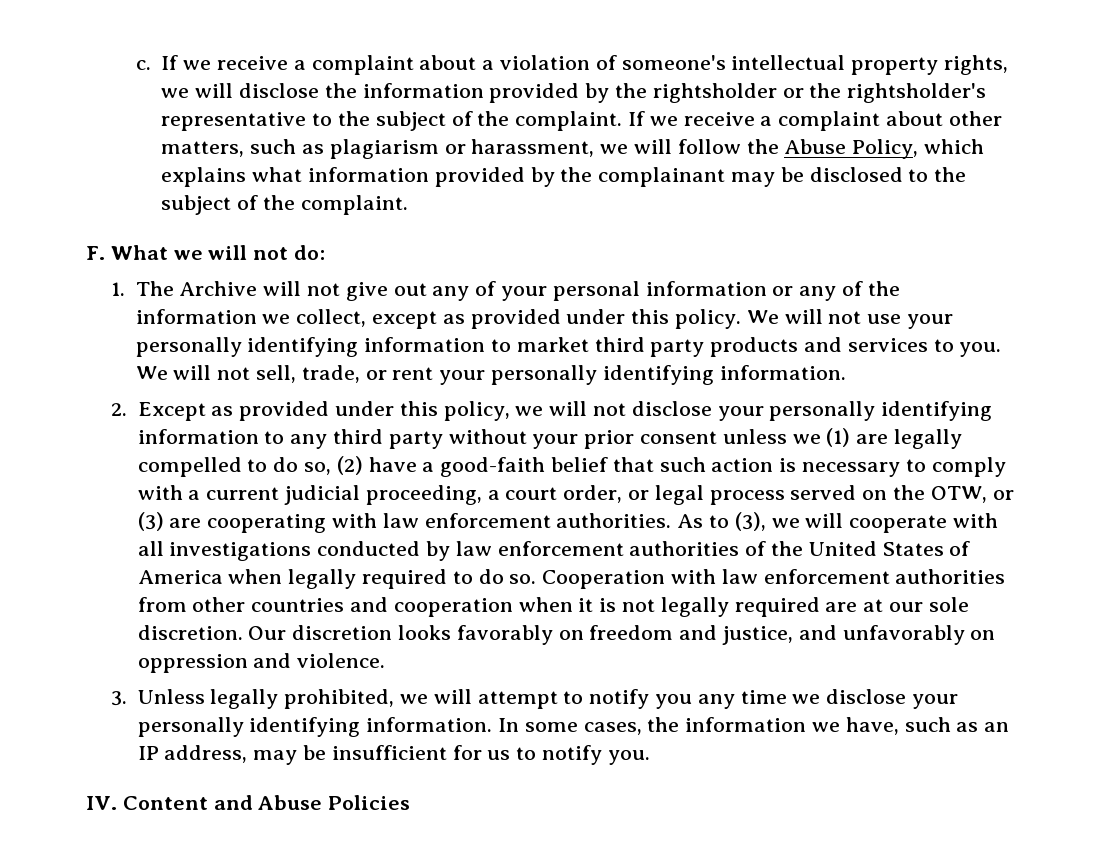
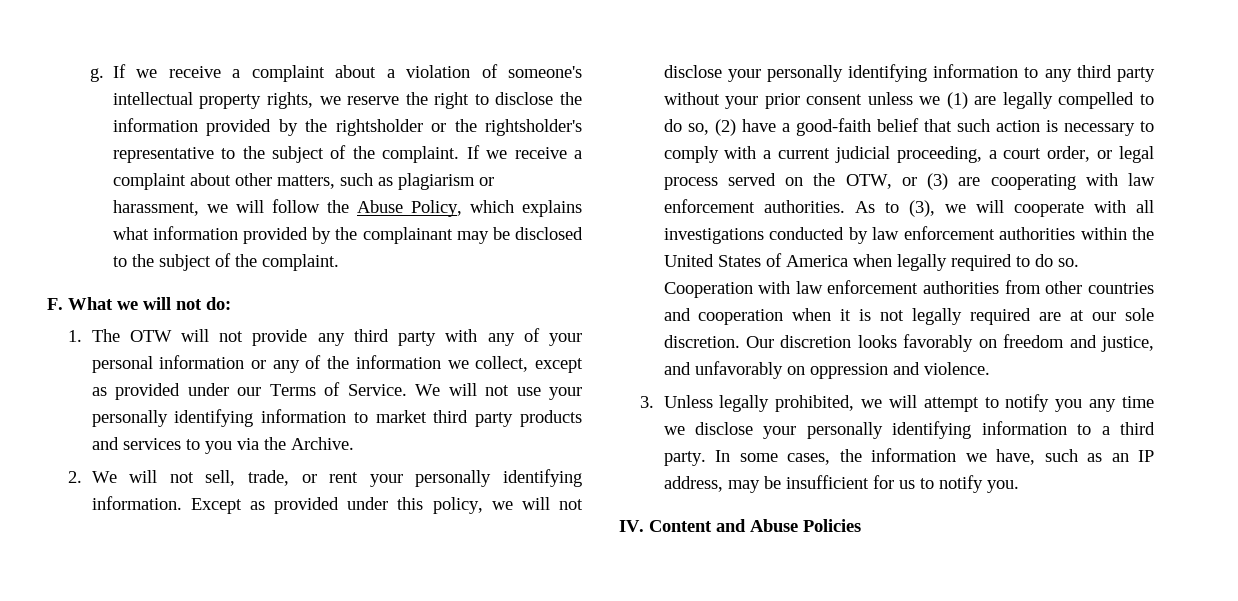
- c.
+ g.
- If we receive a complaint about a violation of someone's intellectual property rights, we will disclose the information provided by the rightsholder or the rightsholder's representative to the subject of the complaint.
+ If we receive a complaint about a violation of someone's intellectual property rights, we reserve the right to disclose the information provided by the rightsholder or the rightsholder's representative to the subject of the complaint.
- 1. The Archive will not give out any of your personal information or any of the information we collect, except as provided under this policy.
+ 1. The OTW will not provide any third party with any of your personal information or any of the information we collect, except as provided under our Terms of Service.
- We will not use your personally identifying information to market third party products and services to you. We will not sell, trade, or rent your personally identifying information.
- 2. Except as provided under this policy, we will not disclose your personally identifying information to any third party without your prior consent unless we (1) are legally compelled to do so, (2) have a good-faith belief that such action is necessary to comply with a current judicial proceeding, a court order, or legal process served on the OTW, or (3) are cooperating with law enforcement authorities.
+ We will not use your personally identifying information to market third party products and services to you via the Archive.
+ 2. We will not sell, trade, or rent your personally identifying information. Except as provided under this policy, we will not disclose your personally identifying information to any third party without your prior consent unless we (1) are legally compelled to do so, (2) have a good-faith belief that such action is necessary to comply with a current judicial proceeding, a court order, or legal process served on the OTW, or (3) are cooperating with law enforcement authorities.
- As to (3), we will cooperate with all investigations conducted by law enforcement authorities of the United States of America when legally required to do so.
+ As to (3), we will cooperate with all investigations conducted by law enforcement authorities within the United States of America when legally required to do so.
- 3. Unless legally prohibited, we will attempt to notify you any time we disclose your personally identifying information.
+ 3. Unless legally prohibited, we will attempt to notify you any time we disclose your personally identifying information to a third party.

